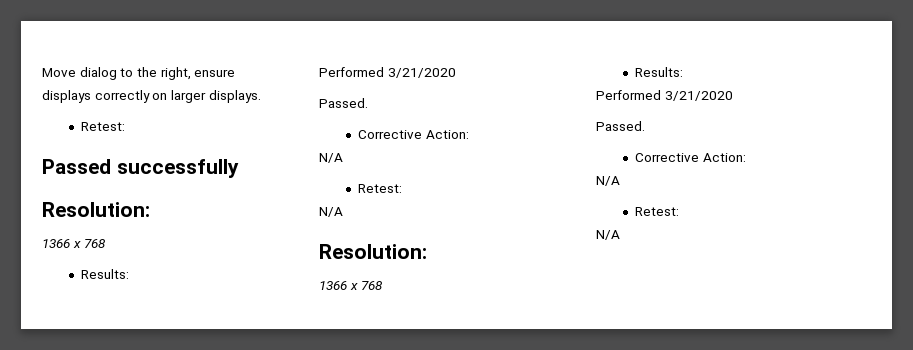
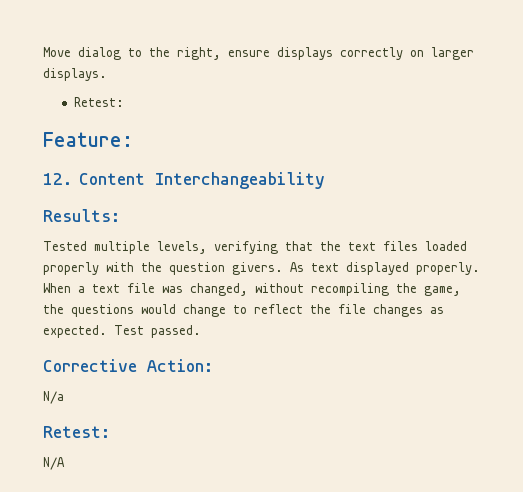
- Passed successfully
- Resolution:
- 1366 x 768
+ Feature:
+ 12. Content Interchangeability
  Results:
- Performed 3/21/2020
- Passed.
+ Tested multiple levels, verifying that the text files loaded properly with the question givers. As text displayed properly. When a text file was changed, without recompiling the game, the questions would change to reflect the file changes as expected. Test passed.
  Corrective Action:
- N/A
- Retest:
- N/A
- Resolution:
- 1366 x 768
- Results:
- Performed 3/21/2020
- Passed.
- Corrective Action:
- N/A
+ N/a

